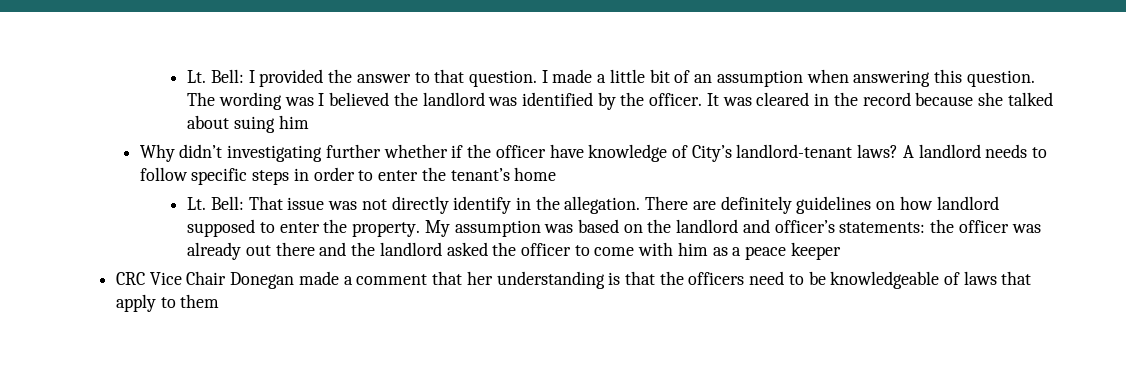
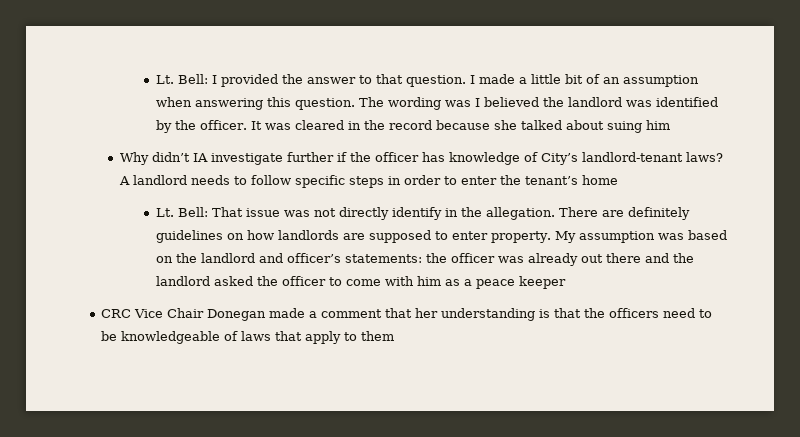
- Why didn’t investigating further whether if the officer have knowledge of City’s landlord-tenant laws?
+ Why didn’t IA investigate further if the officer has knowledge of City’s landlord-tenant laws?
- There are definitely guidelines on how landlord supposed to enter the property.
+ There are definitely guidelines on how landlords are supposed to enter property.

